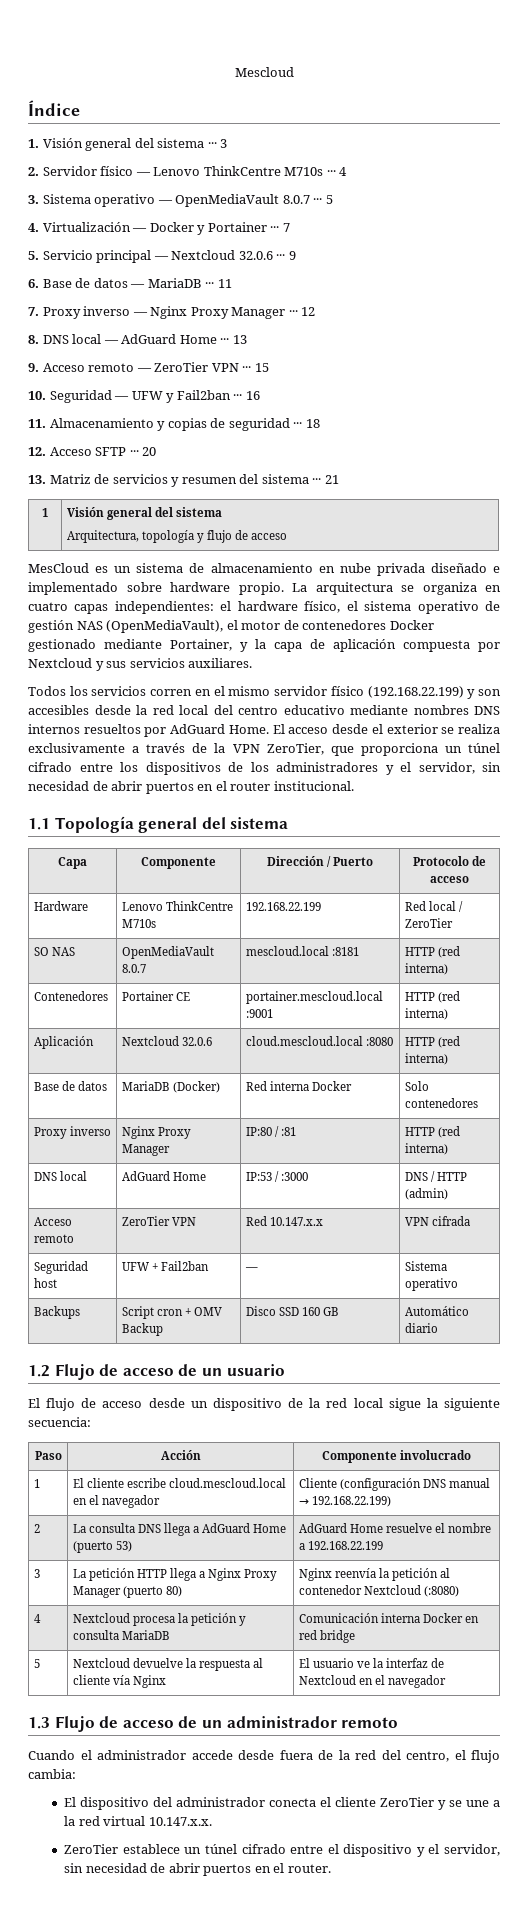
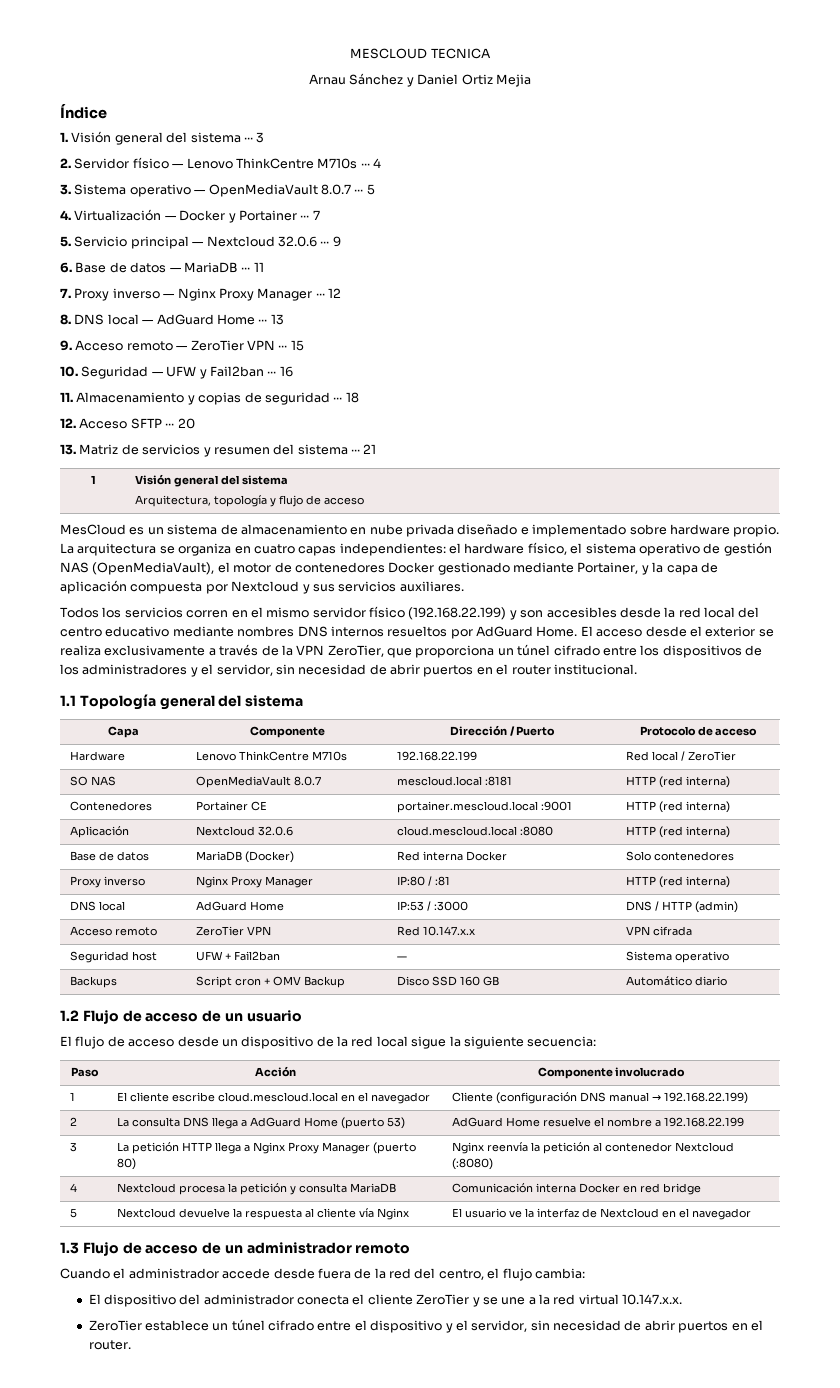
- Mescloud
+ MESCLOUD TECNICA
+ Arnau Sánchez y Daniel Ortiz Mejia

